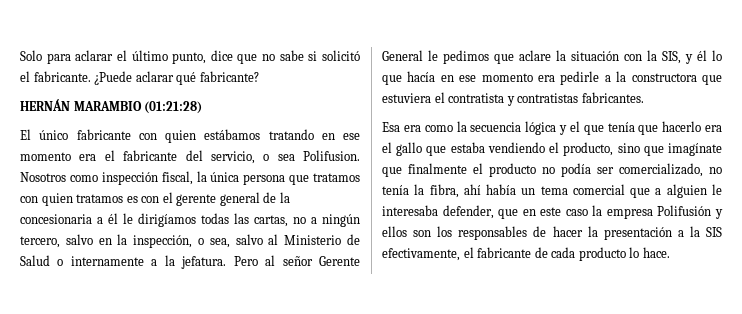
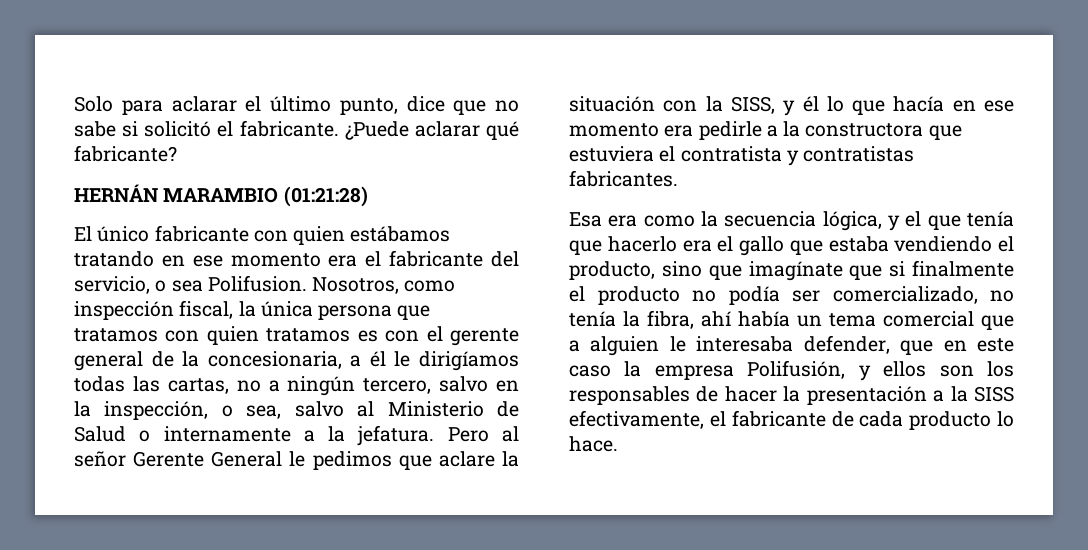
- Nosotros como inspección fiscal, la única persona que tratamos con quien tratamos es con el gerente general de la concesionaria a él le dirigíamos todas las cartas, no a ningún tercero, salvo en la inspección, o sea, salvo al Ministerio de Salud o internamente a la jefatura.
+ Nosotros, como inspección fiscal, la única persona que tratamos con quien tratamos es con el gerente general de la concesionaria, a él le dirigíamos todas las cartas, no a ningún tercero, salvo en la inspección, o sea, salvo al Ministerio de Salud o internamente a la jefatura.
- Pero al señor Gerente General le pedimos que aclare la situación con la SIS, y él lo que hacía en ese momento era pedirle a la constructora que estuviera el contratista y contratistas fabricantes.
+ Pero al señor Gerente General le pedimos que aclare la situación con la SISS, y él lo que hacía en ese momento era pedirle a la constructora que estuviera el contratista y contratistas fabricantes.
- Esa era como la secuencia lógica y el que tenía que hacerlo era el gallo que estaba vendiendo el producto, sino que imagínate que finalmente el producto no podía ser comercializado, no tenía la fibra, ahí había un tema comercial que a alguien le interesaba defender, que en este caso la empresa Polifusión y ellos son los responsables de hacer la presentación a la SIS efectivamente, el fabricante de cada producto lo hace.
+ Esa era como la secuencia lógica, y el que tenía que hacerlo era el gallo que estaba vendiendo el producto, sino que imagínate que si finalmente el producto no podía ser comercializado, no tenía la fibra, ahí había un tema comercial que a alguien le interesaba defender, que en este caso la empresa Polifusión, y ellos son los responsables de hacer la presentación a la SISS efectivamente, el fabricante de cada producto lo hace.

